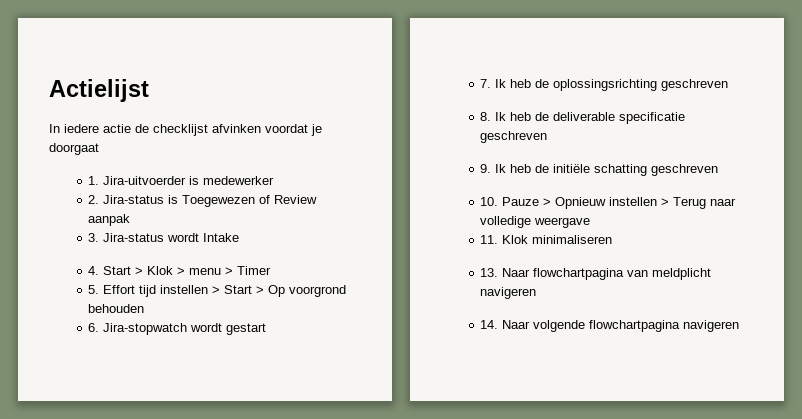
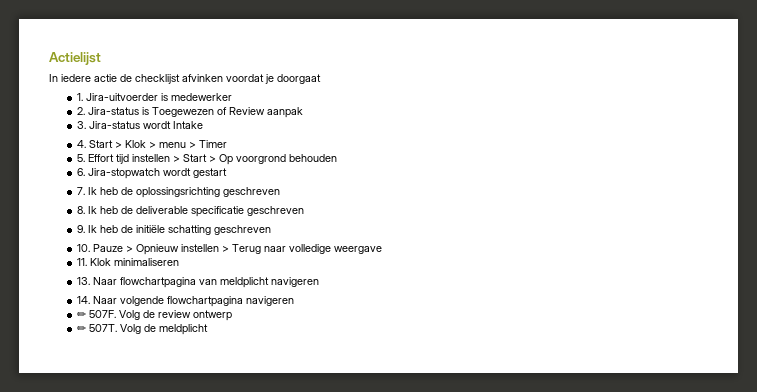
+ ✏ 507F. Volg de review ontwerp
+ ✏ 507T. Volg de meldplicht

